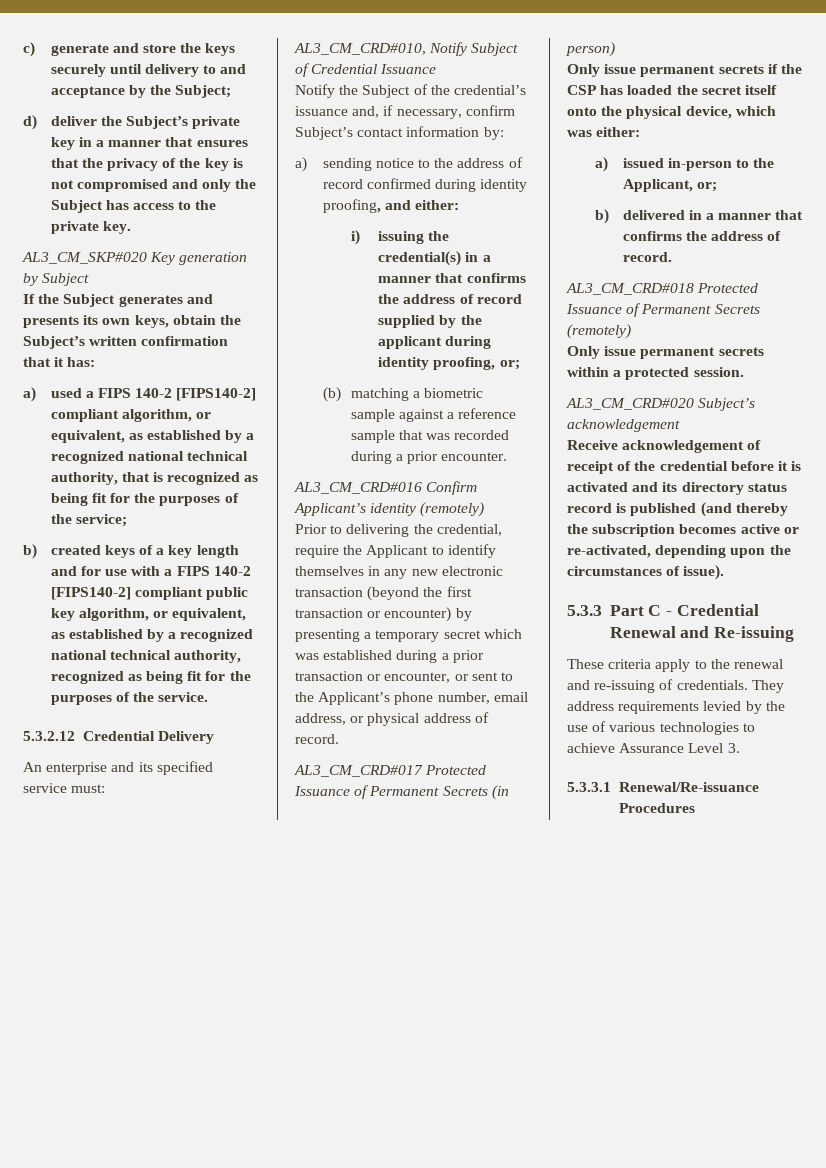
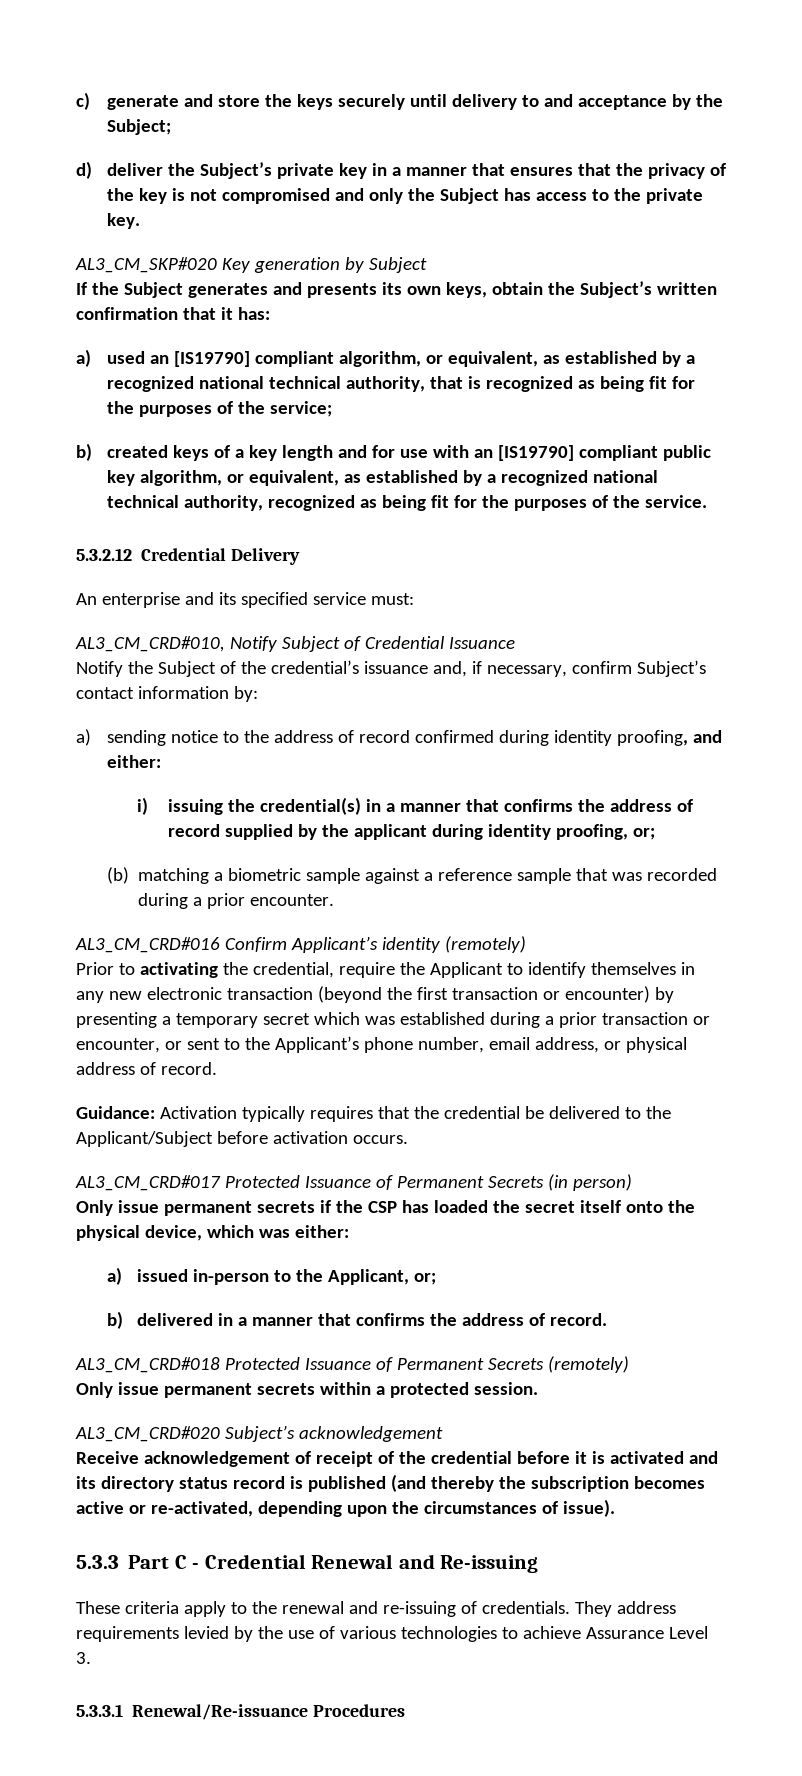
- a) used a FIPS 140-2 [FIPS140-2] compliant algorithm, or equivalent, as established by a recognized national technical authority, that is recognized as being fit for the purposes of the service;
+ a) used an [IS19790] compliant algorithm, or equivalent, as established by a recognized national technical authority, that is recognized as being fit for the purposes of the service;
- b) created keys of a key length and for use with a FIPS 140-2 [FIPS140-2] compliant public key algorithm, or equivalent, as established by a recognized national technical authority, recognized as being fit for the purposes of the service.
+ b) created keys of a key length and for use with an [IS19790] compliant public key algorithm, or equivalent, as established by a recognized national technical authority, recognized as being fit for the purposes of the service.
- Prior to delivering the credential, require the Applicant to identify themselves in any new electronic transaction (beyond the first transaction or encounter) by presenting a temporary secret which was established during a prior transaction or encounter, or sent to the Applicant’s phone number, email address, or physical address of record.
+ Prior to activating the credential, require the Applicant to identify themselves in any new electronic transaction (beyond the first transaction or encounter) by presenting a temporary secret which was established during a prior transaction or encounter, or sent to the Applicant’s phone number, email address, or physical address of record.
+ Guidance: Activation typically requires that the credential be delivered to the Applicant/Subject before activation occurs.

